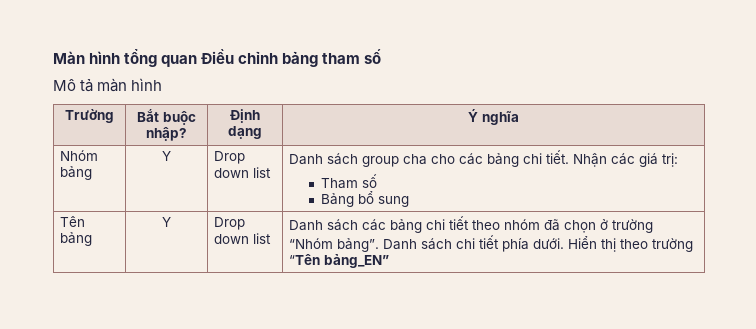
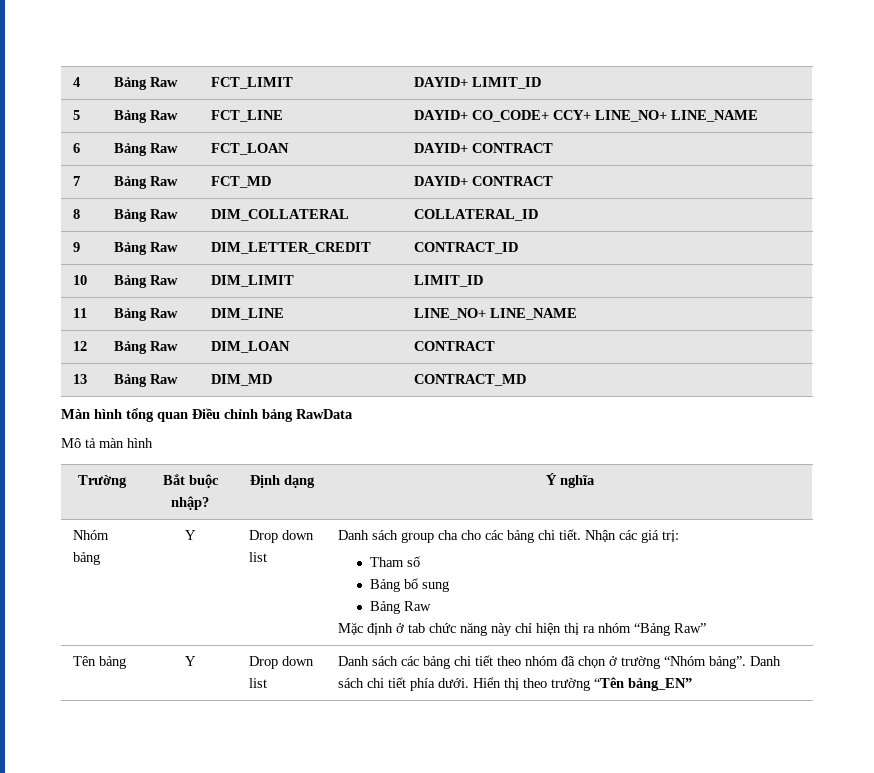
+ 4 | Bảng Raw | FCT_LIMIT | DAYID+ LIMIT_ID
+ 5 | Bảng Raw | FCT_LINE | DAYID+ CO_CODE+ CCY+ LINE_NO+ LINE_NAME
+ 6 | Bảng Raw | FCT_LOAN | DAYID+ CONTRACT
+ 7 | Bảng Raw | FCT_MD | DAYID+ CONTRACT
+ 8 | Bảng Raw | DIM_COLLATERAL | COLLATERAL_ID
+ 9 | Bảng Raw | DIM_LETTER_CREDIT | CONTRACT_ID
+ 10 | Bảng Raw | DIM_LIMIT | LIMIT_ID
+ 11 | Bảng Raw | DIM_LINE | LINE_NO+ LINE_NAME
+ 12 | Bảng Raw | DIM_LOAN | CONTRACT
+ 13 | Bảng Raw | DIM_MD | CONTRACT_MD
- Màn hình tổng quan Điều chỉnh bảng tham số
+ Màn hình tổng quan Điều chỉnh bảng RawData
  Nhóm bảng | Y | Drop down list | Danh sách group cha cho các bảng chi tiết. Nhận các giá trị:
  Tham số
  Bảng bổ sung
+ Bảng Raw
+ Mặc định ở tab chức năng này chỉ hiện thị ra nhóm “Bảng Raw”

